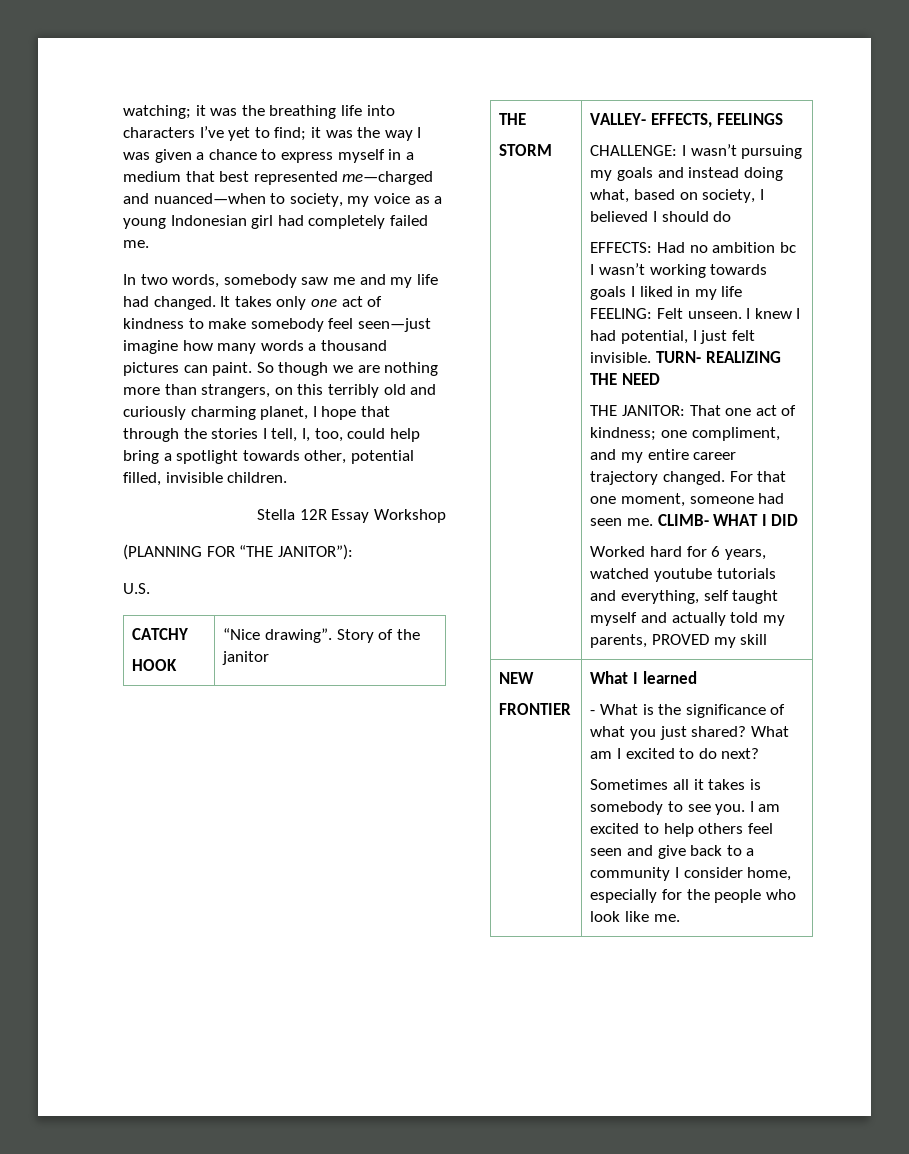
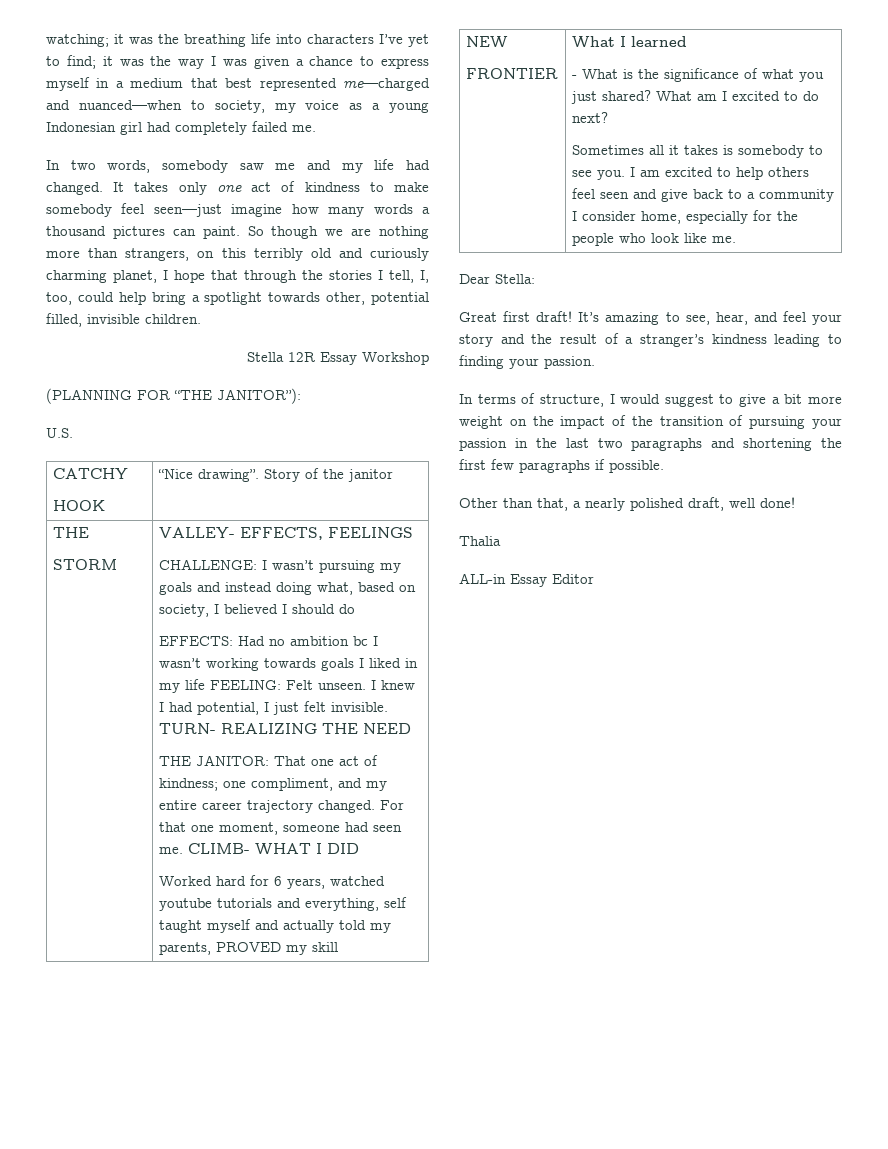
+ Dear Stella:
+ Great first draft! It’s amazing to see, hear, and feel your story and the result of a stranger’s kindness leading to finding your passion.
+ In terms of structure, I would suggest to give a bit more weight on the impact of the transition of pursuing your passion in the last two paragraphs and shortening the first few paragraphs if possible.
+ Other than that, a nearly polished draft, well done!
+ Thalia
+ ALL-in Essay Editor

